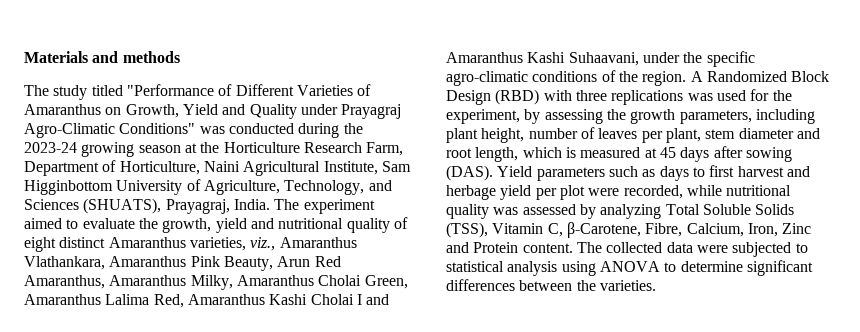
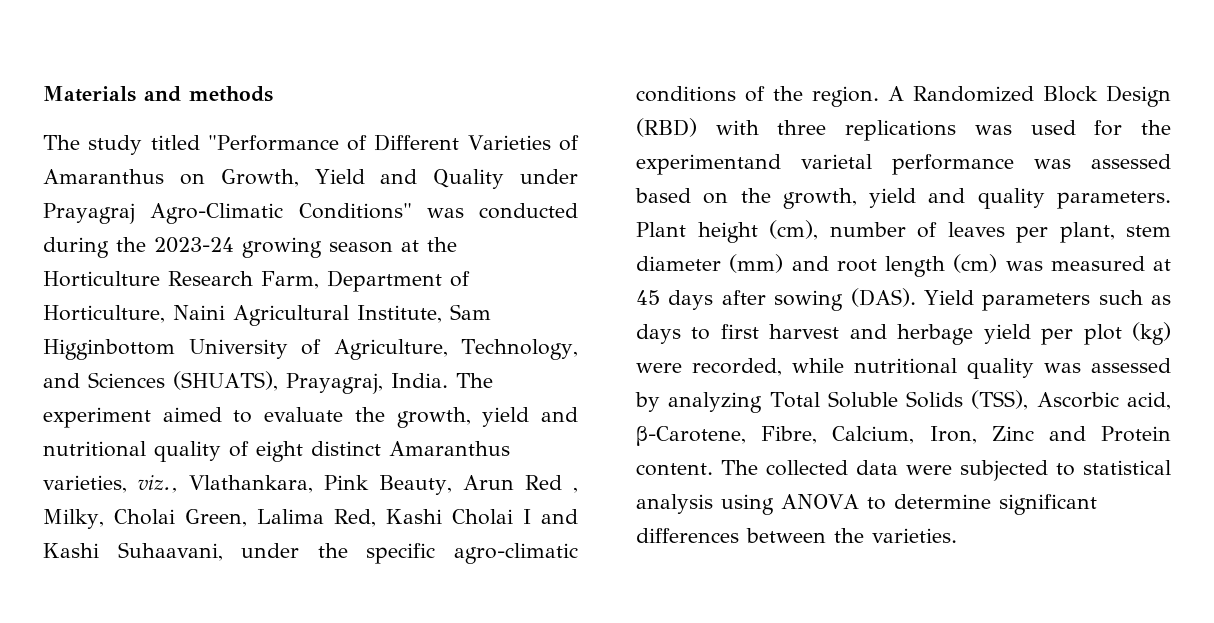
- The experiment aimed to evaluate the growth, yield and nutritional quality of eight distinct Amaranthus varieties, viz., Amaranthus Vlathankara, Amaranthus Pink Beauty, Arun Red Amaranthus, Amaranthus Milky, Amaranthus Cholai Green, Amaranthus Lalima Red, Amaranthus Kashi Cholai I and Amaranthus Kashi Suhaavani, under the specific agro-climatic conditions of the region.
+ The experiment aimed to evaluate the growth, yield and nutritional quality of eight distinct Amaranthus varieties, viz., Vlathankara, Pink Beauty, Arun Red , Milky, Cholai Green, Lalima Red, Kashi Cholai I and Kashi Suhaavani, under the specific agro-climatic conditions of the region.
- A Randomized Block Design (RBD) with three replications was used for the experiment, by assessing the growth parameters, including plant height, number of leaves per plant, stem diameter and root length, which is measured at 45 days after sowing (DAS).
+ A Randomized Block Design (RBD) with three replications was used for the experimentand varietal performance was assessed based on the growth, yield and quality parameters. Plant height (cm), number of leaves per plant, stem diameter (mm) and root length (cm) was measured at 45 days after sowing (DAS).
- Yield parameters such as days to first harvest and herbage yield per plot were recorded, while nutritional quality was assessed by analyzing Total Soluble Solids (TSS), Vitamin C, β-Carotene, Fibre, Calcium, Iron, Zinc and Protein content.
+ Yield parameters such as days to first harvest and herbage yield per plot (kg) were recorded, while nutritional quality was assessed by analyzing Total Soluble Solids (TSS), Ascorbic acid, β-Carotene, Fibre, Calcium, Iron, Zinc and Protein content.

